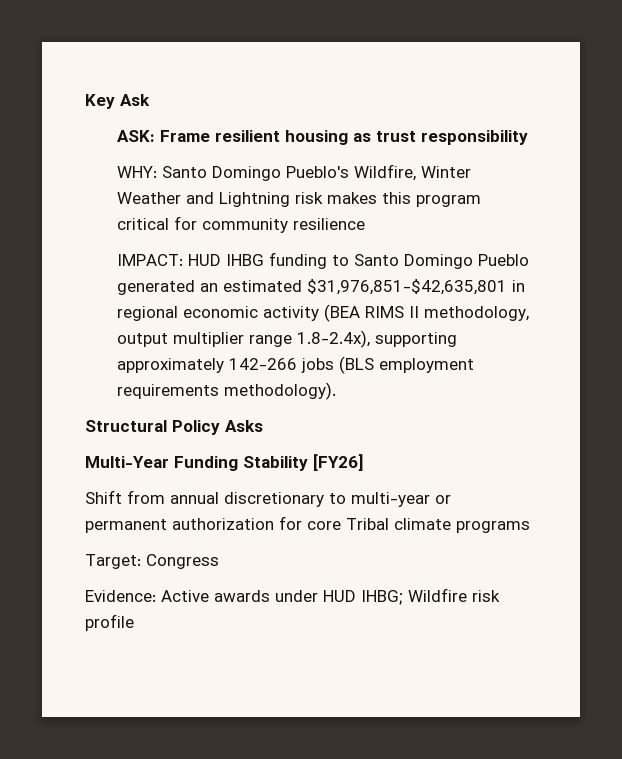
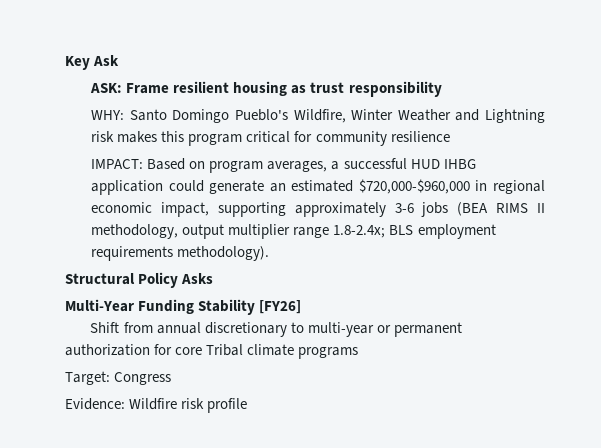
- IMPACT: HUD IHBG funding to Santo Domingo Pueblo generated an estimated $31,976,851-$42,635,801 in regional economic activity (BEA RIMS II methodology, output multiplier range 1.8-2.4x), supporting approximately 142-266 jobs (BLS employment requirements methodology).
+ IMPACT: Based on program averages, a successful HUD IHBG application could generate an estimated $720,000-$960,000 in regional economic impact, supporting approximately 3-6 jobs (BEA RIMS II methodology, output multiplier range 1.8-2.4x; BLS employment requirements methodology).
- Evidence: Active awards under HUD IHBG; Wildfire risk profile
+ Evidence: Wildfire risk profile

